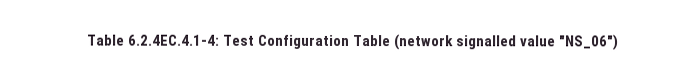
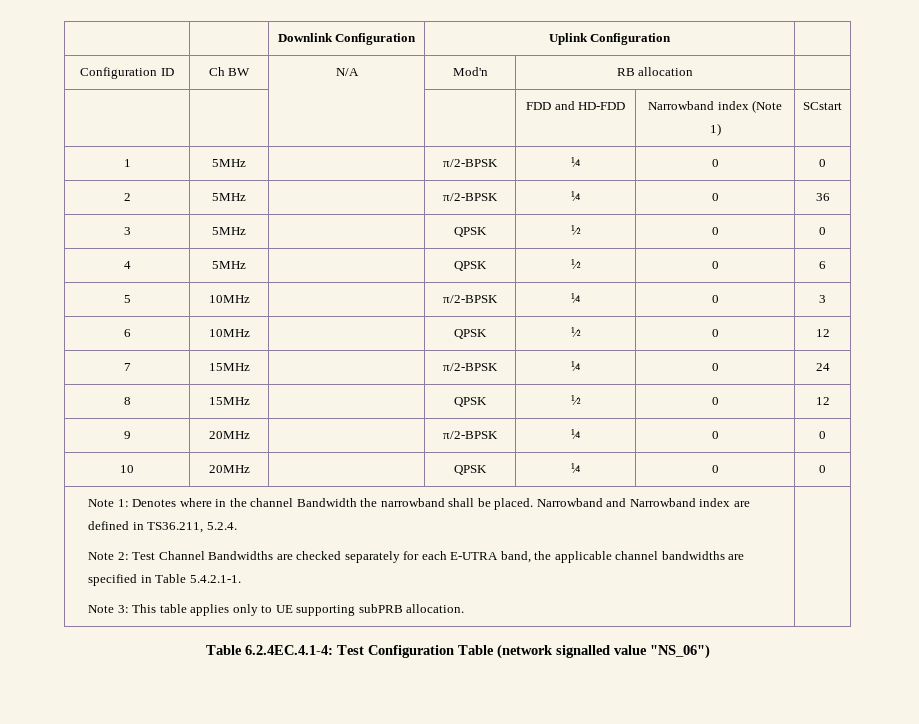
+ | | Downlink Configuration | Uplink Configuration |
+ Configuration ID | Ch BW | N/A | Mod'n | RB allocation |
+ | | | | FDD and HD-FDD | Narrowband index (Note 1) | SCstart
+ 1 | 5MHz | | π/2-BPSK | ¼ | 0 | 0
+ 2 | 5MHz | | π/2-BPSK | ¼ | 0 | 36
+ 3 | 5MHz | | QPSK | ½ | 0 | 0
+ 4 | 5MHz | | QPSK | ½ | 0 | 6
+ 5 | 10MHz | | π/2-BPSK | ¼ | 0 | 3
+ 6 | 10MHz | | QPSK | ½ | 0 | 12
+ 7 | 15MHz | | π/2-BPSK | ¼ | 0 | 24
+ 8 | 15MHz | | QPSK | ½ | 0 | 12
+ 9 | 20MHz | | π/2-BPSK | ¼ | 0 | 0
+ 10 | 20MHz | | QPSK | ¼ | 0 | 0
+ Note 1: Denotes where in the channel Bandwidth the narrowband shall be placed. Narrowband and Narrowband index are defined in TS36.211, 5.2.4.
+ Note 2: Test Channel Bandwidths are checked separately for each E-UTRA band, the applicable channel bandwidths are specified in Table 5.4.2.1-1.
+ Note 3: This table applies only to UE supporting subPRB allocation.

